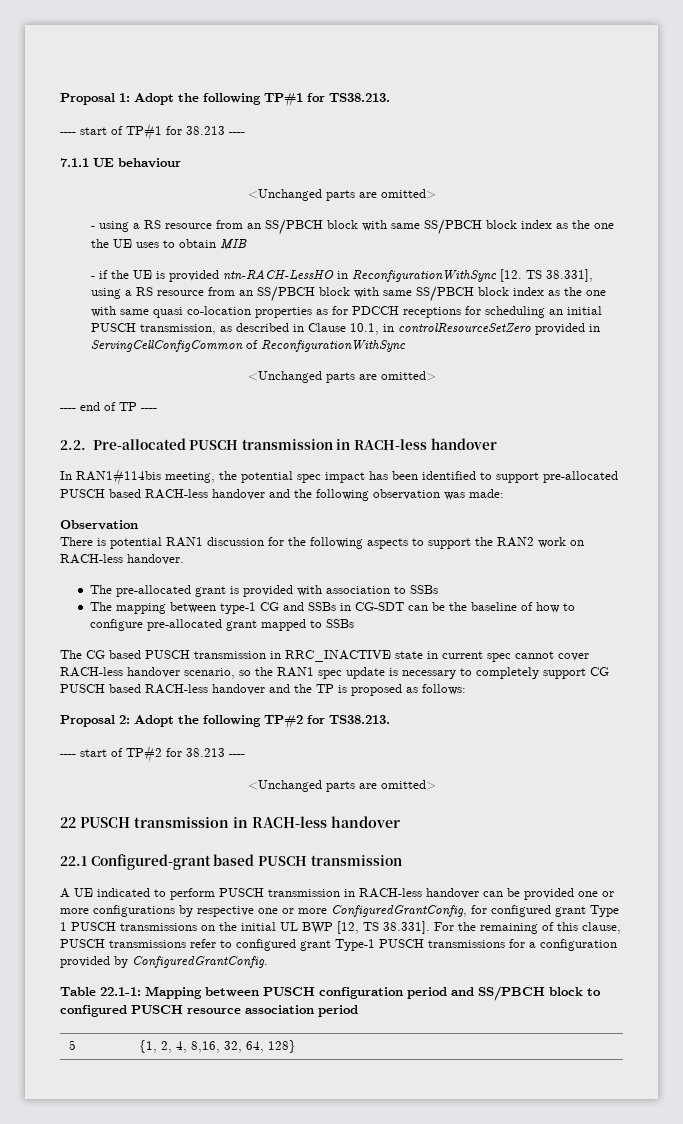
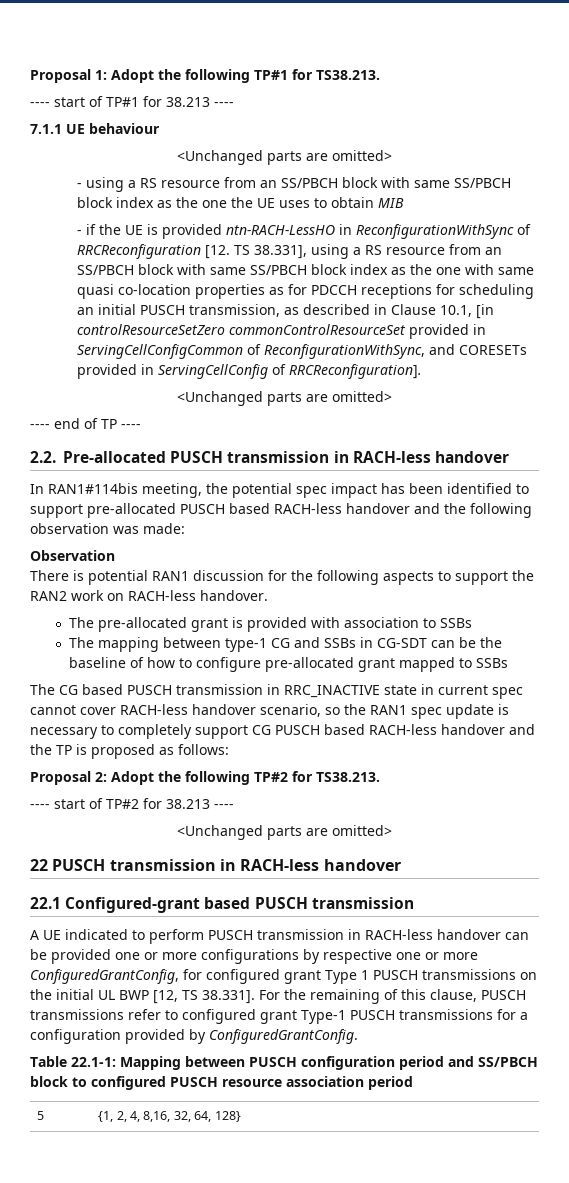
- - if the UE is provided ntn-RACH-LessHO in ReconfigurationWithSync [12. TS 38.331], using a RS resource from an SS/PBCH block with same SS/PBCH block index as the one with same quasi co-location properties as for PDCCH receptions for scheduling an initial PUSCH transmission, as described in Clause 10.1, in controlResourceSetZero provided in ServingCellConfigCommon of ReconfigurationWithSync
+ - if the UE is provided ntn-RACH-LessHO in ReconfigurationWithSync of RRCReconfiguration [12. TS 38.331], using a RS resource from an SS/PBCH block with same SS/PBCH block index as the one with same quasi co-location properties as for PDCCH receptions for scheduling an initial PUSCH transmission, as described in Clause 10.1, [in controlResourceSetZero commonControlResourceSet provided in ServingCellConfigCommon of ReconfigurationWithSync, and CORESETs provided in ServingCellConfig of RRCReconfiguration].

